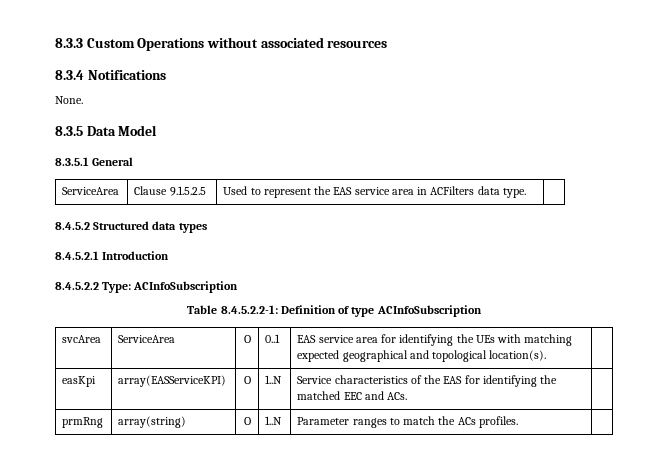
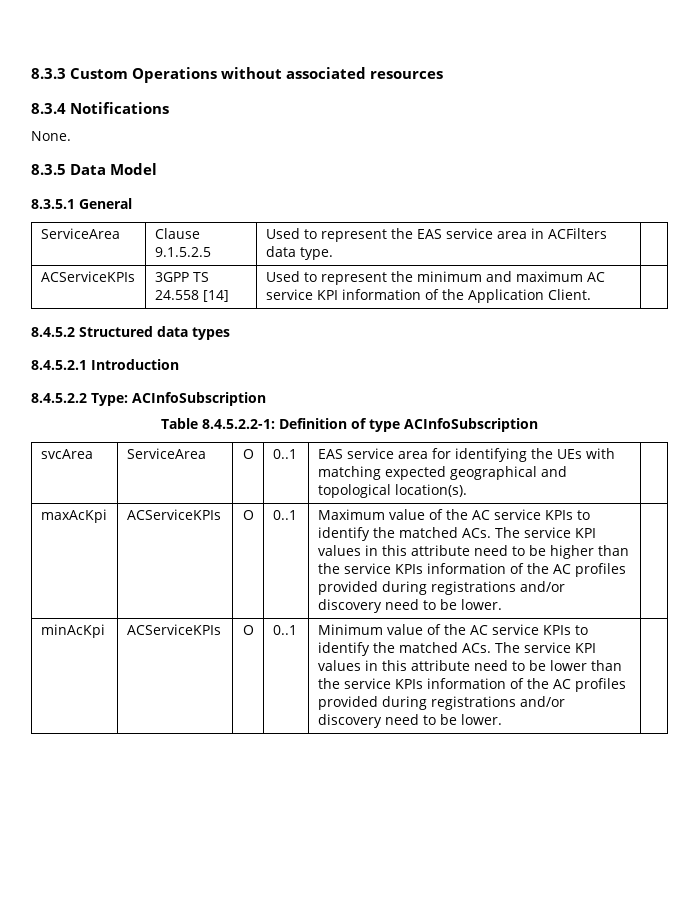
+ ACServiceKPIs | 3GPP TS 24.558 [14] | Used to represent the minimum and maximum AC service KPI information of the Application Client. |
- easKpi | array(EASServiceKPI) | O | 1..N | Service characteristics of the EAS for identifying the matched EEC and ACs. |
- prmRng | array(string) | O | 1..N | Parameter ranges to match the ACs profiles. |
+ maxAcKpi | ACServiceKPIs | O | 0..1 | Maximum value of the AC service KPIs to identify the matched ACs. The service KPI values in this attribute need to be higher than the service KPIs information of the AC profiles provided during registrations and/or discovery need to be lower. |
+ minAcKpi | ACServiceKPIs | O | 0..1 | Minimum value of the AC service KPIs to identify the matched ACs. The service KPI values in this attribute need to be lower than the service KPIs information of the AC profiles provided during registrations and/or discovery need to be lower.

